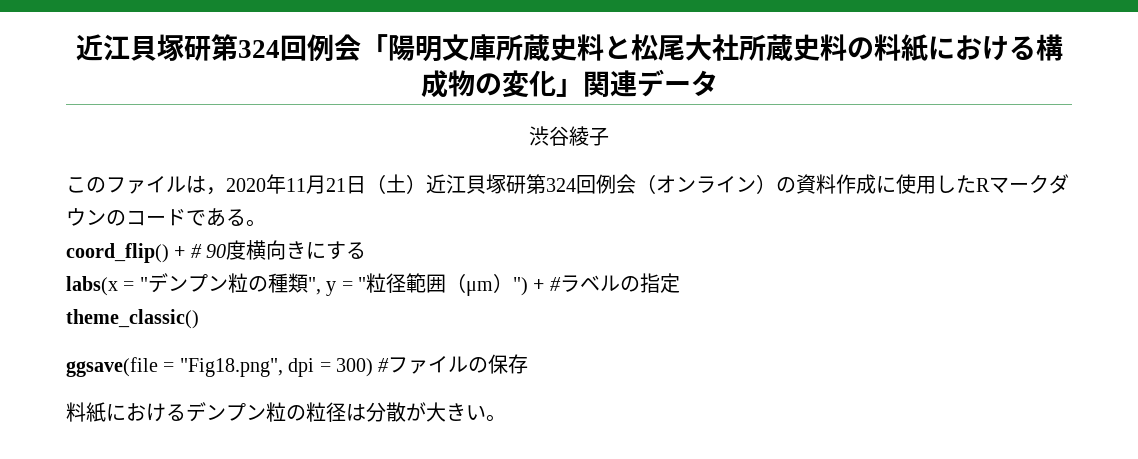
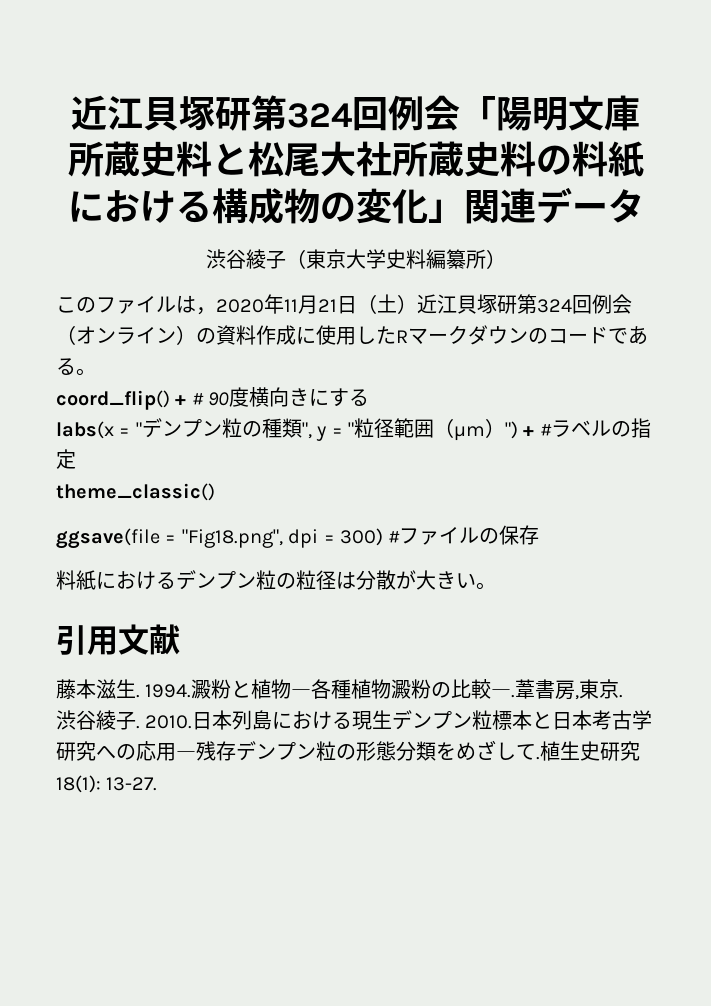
- 渋谷綾子
+ 渋谷綾子（東京大学史料編纂所）
+ 引用文献
+ 藤本滋生. 1994.澱粉と植物―各種植物澱粉の比較―.葦書房,東京.
+ 渋谷綾子. 2010.日本列島における現生デンプン粒標本と日本考古学研究への応用―残存デンプン粒の形態分類をめざして.植生史研究18(1): 13-27.

